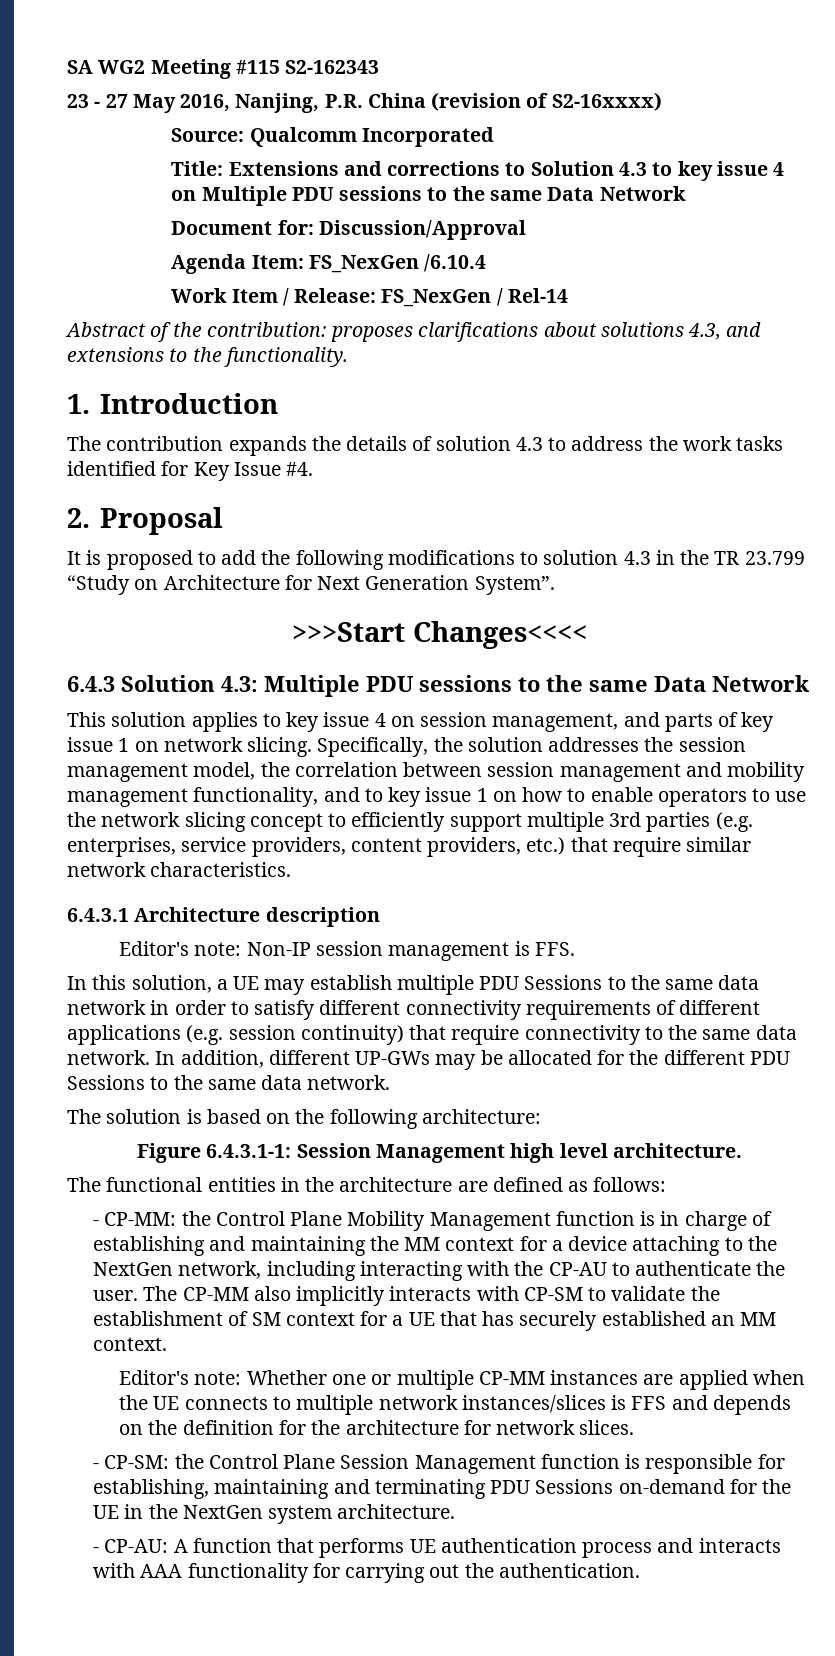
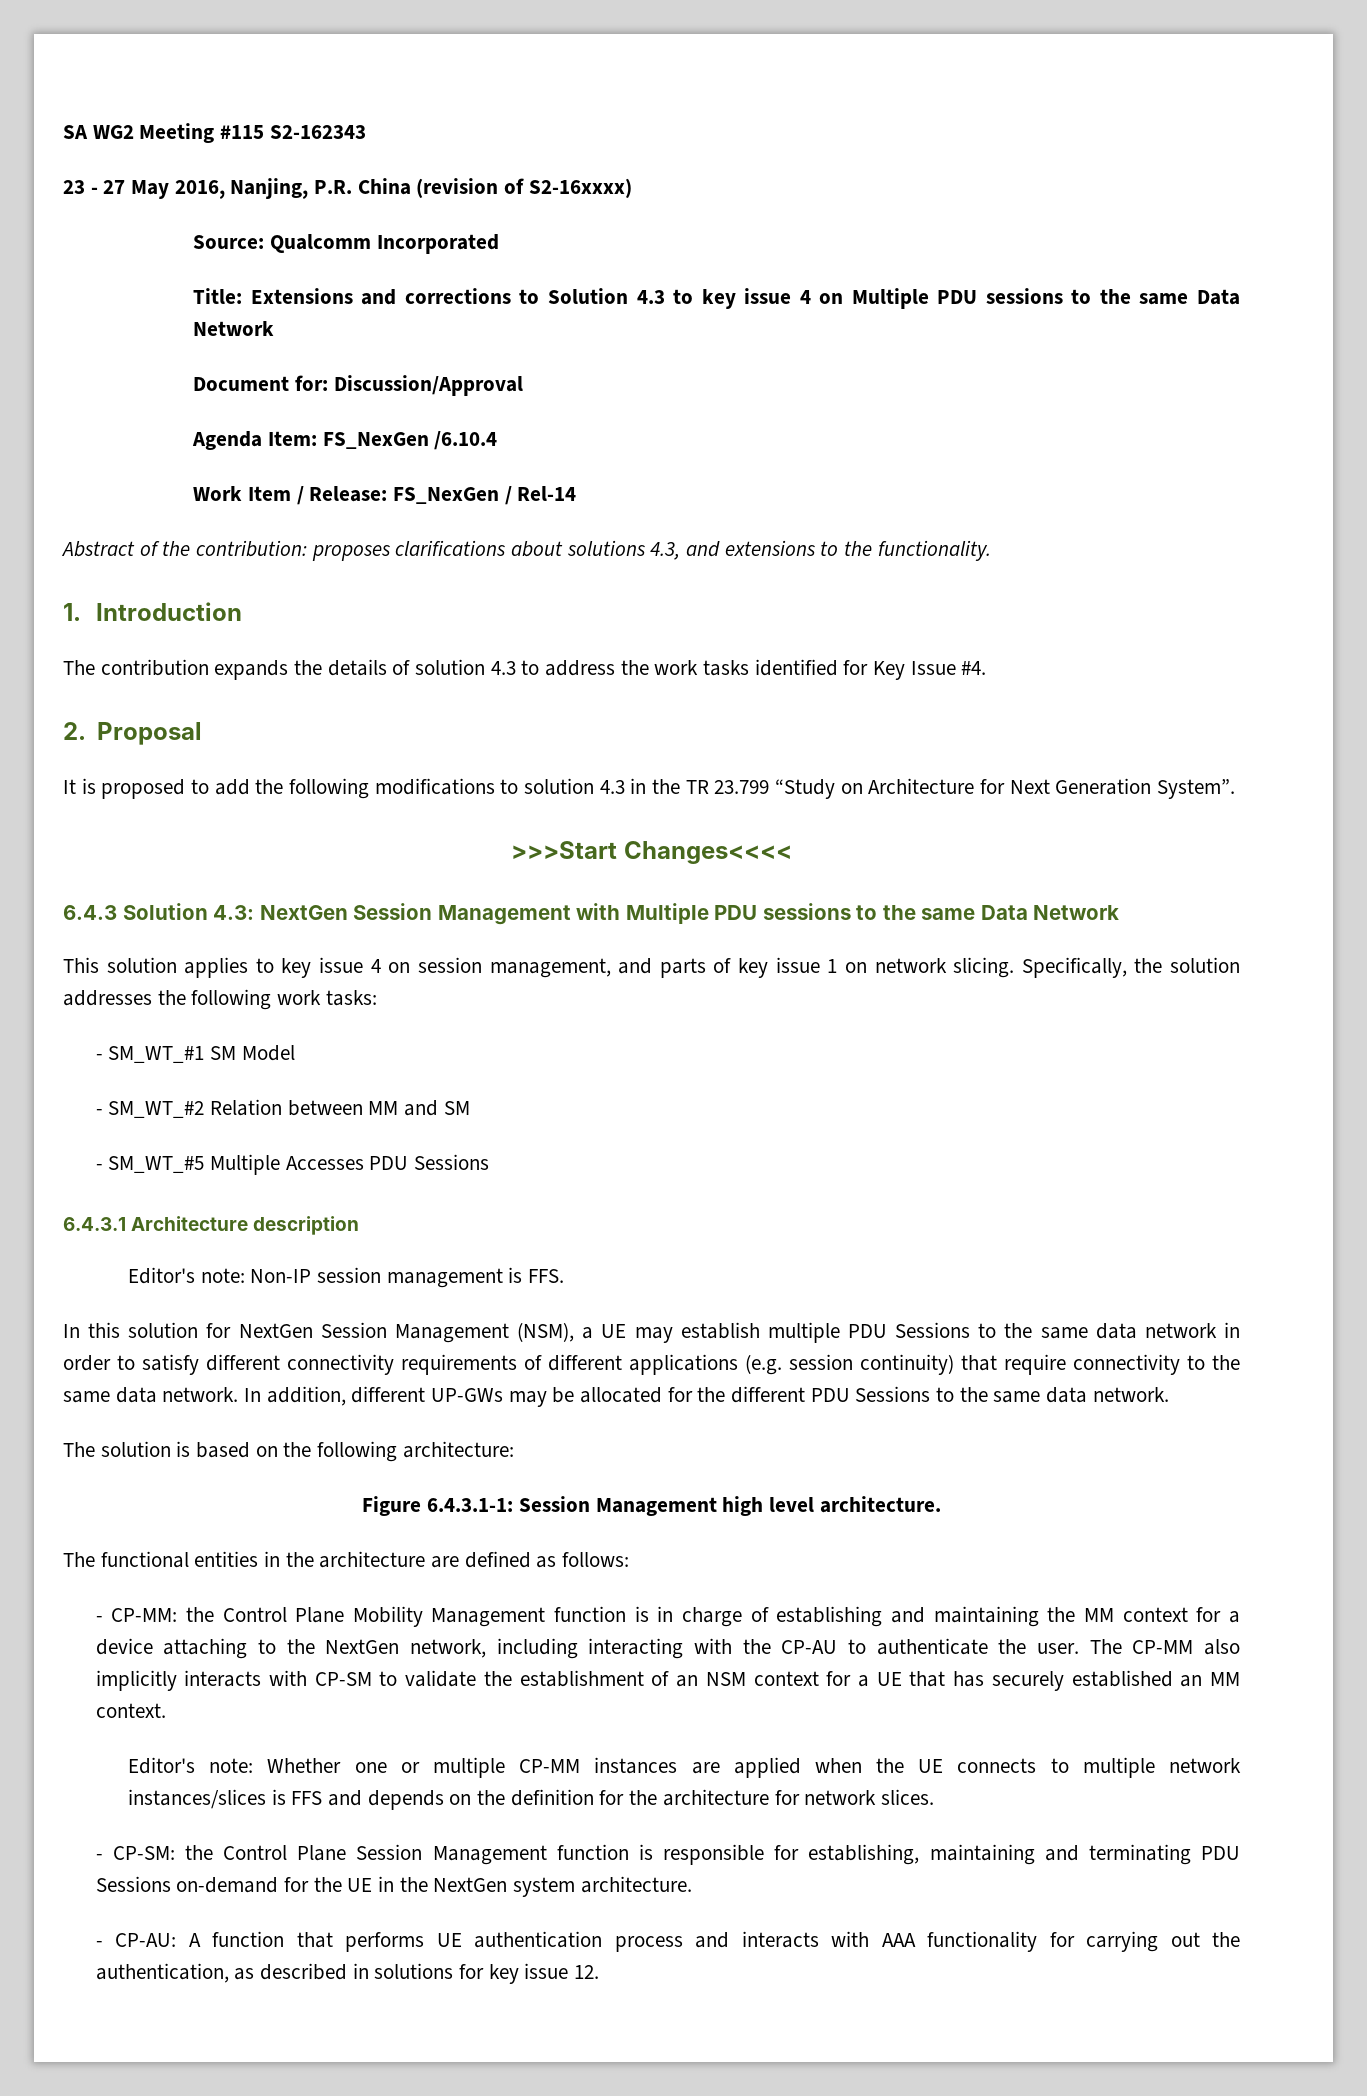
- 6.4.3 Solution 4.3: Multiple PDU sessions to the same Data Network
+ 6.4.3 Solution 4.3: NextGen Session Management with Multiple PDU sessions to the same Data Network
- Specifically, the solution addresses the session management model, the correlation between session management and mobility management functionality, and to key issue 1 on how to enable operators to use the network slicing concept to efficiently support multiple 3rd parties (e.g. enterprises, service providers, content providers, etc.) that require similar network characteristics.
+ Specifically, the solution addresses the following work tasks:
+ - SM_WT_#1 SM Model
+ - SM_WT_#2 Relation between MM and SM
+ - SM_WT_#5 Multiple Accesses PDU Sessions
- In this solution, a UE may establish multiple PDU Sessions to the same data network in order to satisfy different connectivity requirements of different applications (e.g. session continuity) that require connectivity to the same data network.
+ In this solution for NextGen Session Management (NSM), a UE may establish multiple PDU Sessions to the same data network in order to satisfy different connectivity requirements of different applications (e.g. session continuity) that require connectivity to the same data network.
- The CP-MM also implicitly interacts with CP-SM to validate the establishment of SM context for a UE that has securely established an MM context.
+ The CP-MM also implicitly interacts with CP-SM to validate the establishment of an NSM context for a UE that has securely established an MM context.
- - CP-AU: A function that performs UE authentication process and interacts with AAA functionality for carrying out the authentication.
+ - CP-AU: A function that performs UE authentication process and interacts with AAA functionality for carrying out the authentication, as described in solutions for key issue 12.

